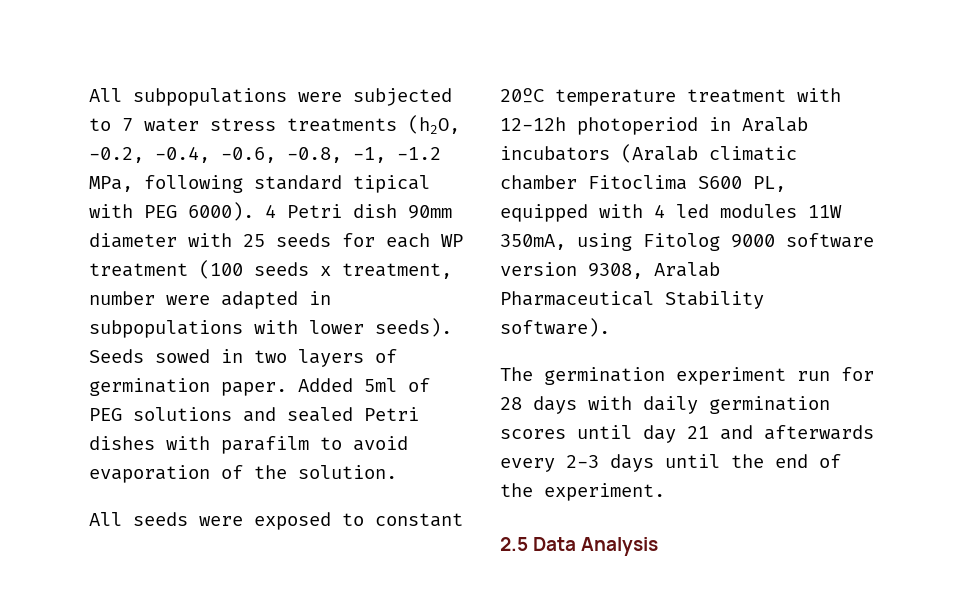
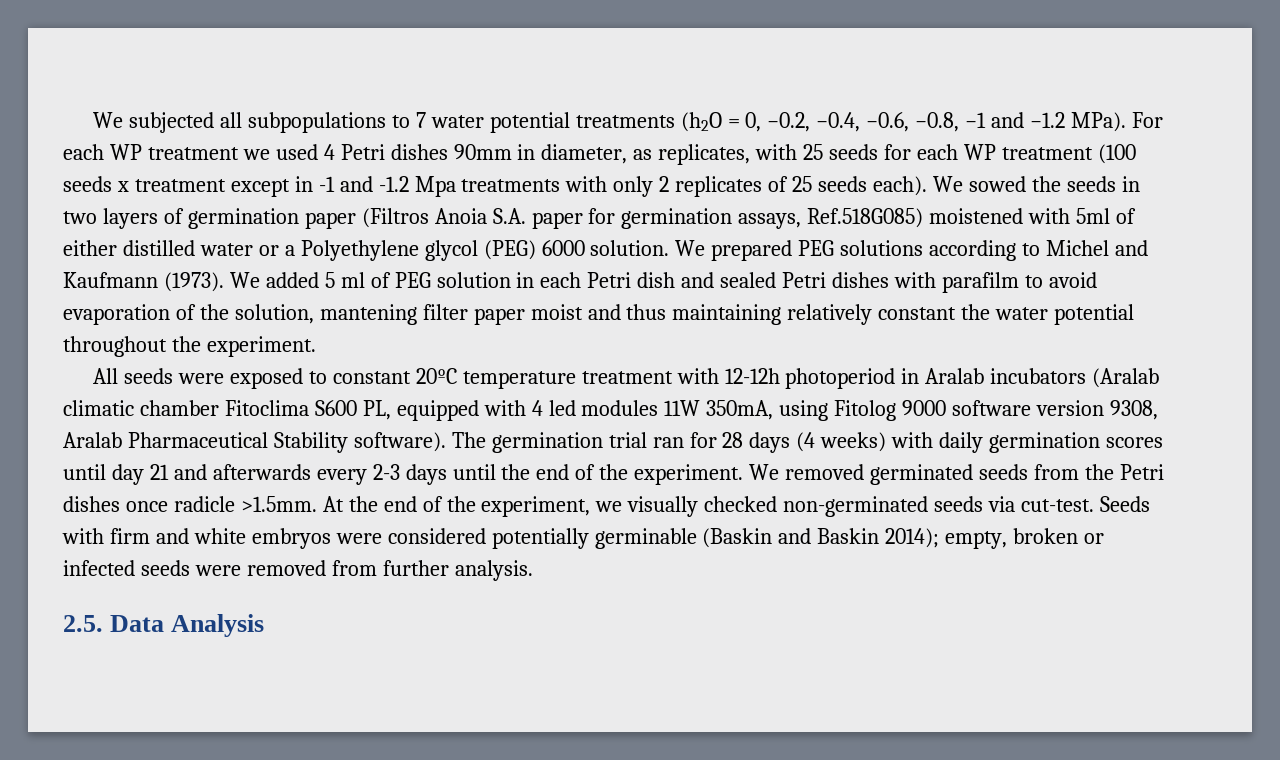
- All subpopulations were subjected to 7 water stress treatments (h2O, -0.2, -0.4, -0.6, -0.8, -1, -1.2 MPa, following standard tipical with PEG 6000). 4 Petri dish 90mm diameter with 25 seeds for each WP treatment (100 seeds x treatment, number were adapted in subpopulations with lower seeds). Seeds sowed in two layers of germination paper. Added 5ml of PEG solutions and sealed Petri dishes with parafilm to avoid evaporation of the solution.
+ We subjected all subpopulations to 7 water potential treatments (h2O = 0, −0.2, −0.4, −0.6, −0.8, −1 and −1.2 MPa). For each WP treatment we used 4 Petri dishes 90mm in diameter, as replicates, with 25 seeds for each WP treatment (100 seeds x treatment except in -1 and -1.2 Mpa treatments with only 2 replicates of 25 seeds each). We sowed the seeds in two layers of germination paper (Filtros Anoia S.A. paper for germination assays, Ref.518G085) moistened with 5ml of either distilled water or a Polyethylene glycol (PEG) 6000 solution. We prepared PEG solutions according to Michel and Kaufmann (1973). We added 5 ml of PEG solution in each Petri dish and sealed Petri dishes with parafilm to avoid evaporation of the solution, mantening filter paper moist and thus maintaining relatively constant the water potential throughout the experiment.
- All seeds were exposed to constant 20ºC temperature treatment with 12-12h photoperiod in Aralab incubators (Aralab climatic chamber Fitoclima S600 PL, equipped with 4 led modules 11W 350mA, using Fitolog 9000 software version 9308, Aralab Pharmaceutical Stability software).
- The germination experiment run for 28 days with daily germination scores until day 21 and afterwards every 2-3 days until the end of the experiment.
- 2.5 Data Analysis
+ All seeds were exposed to constant 20ºC temperature treatment with 12-12h photoperiod in Aralab incubators (Aralab climatic chamber Fitoclima S600 PL, equipped with 4 led modules 11W 350mA, using Fitolog 9000 software version 9308, Aralab Pharmaceutical Stability software). The germination trial ran for 28 days (4 weeks) with daily germination scores until day 21 and afterwards every 2-3 days until the end of the experiment. We removed germinated seeds from the Petri dishes once radicle >1.5mm. At the end of the experiment, we visually checked non-germinated seeds via cut-test. Seeds with firm and white embryos were considered potentially germinable (Baskin and Baskin 2014); empty, broken or infected seeds were removed from further analysis.
+ 2.5. Data Analysis

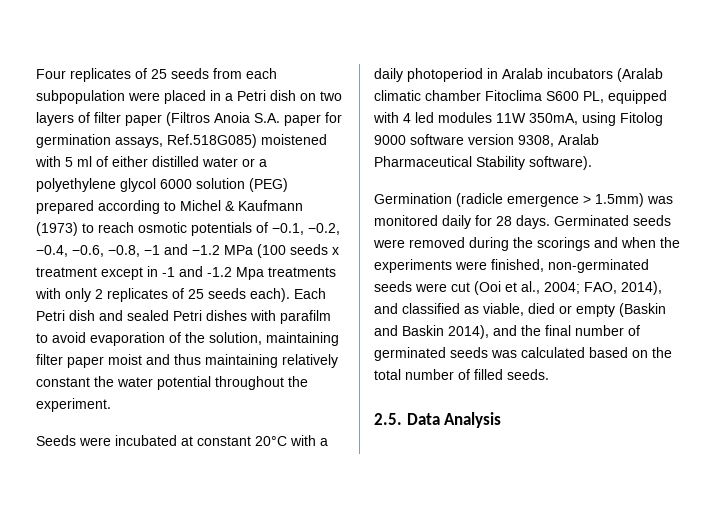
- We subjected all subpopulations to 7 water potential treatments (h2O = 0, −0.2, −0.4, −0.6, −0.8, −1 and −1.2 MPa). For each WP treatment we used 4 Petri dishes 90mm in diameter, as replicates, with 25 seeds for each WP treatment (100 seeds x treatment except in -1 and -1.2 Mpa treatments with only 2 replicates of 25 seeds each).
+ Four replicates of 25 seeds from each subpopulation were placed in a Petri dish on two layers of filter paper (Filtros Anoia S.A. paper for germination assays, Ref.518G085) moistened with 5 ml of either distilled water or a polyethylene glycol 6000 solution (PEG) prepared according to Michel & Kaufmann (1973) to reach osmotic potentials of −0.1, −0.2, −0.4, −0.6, −0.8, −1 and −1.2 MPa (100 seeds x treatment except in -1 and -1.2 Mpa treatments with only 2 replicates of 25 seeds each).
- We sowed the seeds in two layers of germination paper (Filtros Anoia S.A. paper for germination assays, Ref.518G085) moistened with 5ml of either distilled water or a Polyethylene glycol (PEG) 6000 solution. We prepared PEG solutions according to Michel and Kaufmann (1973). We added 5 ml of PEG solution in each Petri dish and sealed Petri dishes with parafilm to avoid evaporation of the solution, mantening filter paper moist and thus maintaining relatively constant the water potential throughout the experiment.
+ Each Petri dish and sealed Petri dishes with parafilm to avoid evaporation of the solution, maintaining filter paper moist and thus maintaining relatively constant the water potential throughout the experiment.
- All seeds were exposed to constant 20ºC temperature treatment with 12-12h photoperiod in Aralab incubators (Aralab climatic chamber Fitoclima S600 PL, equipped with 4 led modules 11W 350mA, using Fitolog 9000 software version 9308, Aralab Pharmaceutical Stability software). The germination trial ran for 28 days (4 weeks) with daily germination scores until day 21 and afterwards every 2-3 days until the end of the experiment. We removed germinated seeds from the Petri dishes once radicle >1.5mm. At the end of the experiment, we visually checked non-germinated seeds via cut-test. Seeds with firm and white embryos were considered potentially germinable (Baskin and Baskin 2014); empty, broken or infected seeds were removed from further analysis.
+ Seeds were incubated at constant 20°C with a daily photoperiod in Aralab incubators (Aralab climatic chamber Fitoclima S600 PL, equipped with 4 led modules 11W 350mA, using Fitolog 9000 software version 9308, Aralab Pharmaceutical Stability software).
+ Germination (radicle emergence > 1.5mm) was monitored daily for 28 days. Germinated seeds were removed during the scorings and when the experiments were finished, non-germinated seeds were cut (Ooi et al., 2004; FAO, 2014), and classified as viable, died or empty (Baskin and Baskin 2014), and the final number of germinated seeds was calculated based on the total number of filled seeds.

